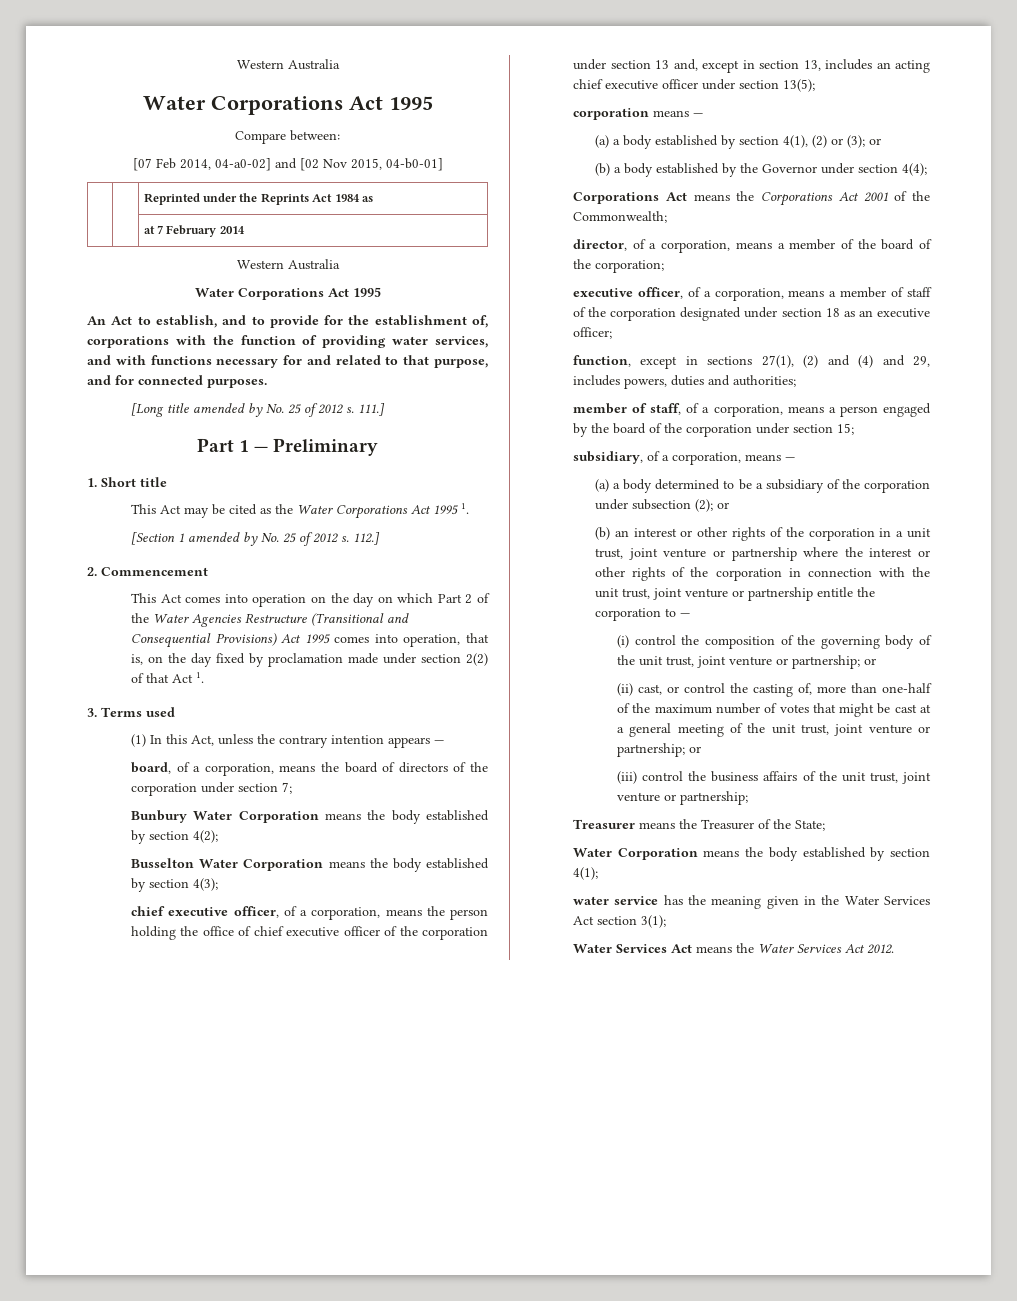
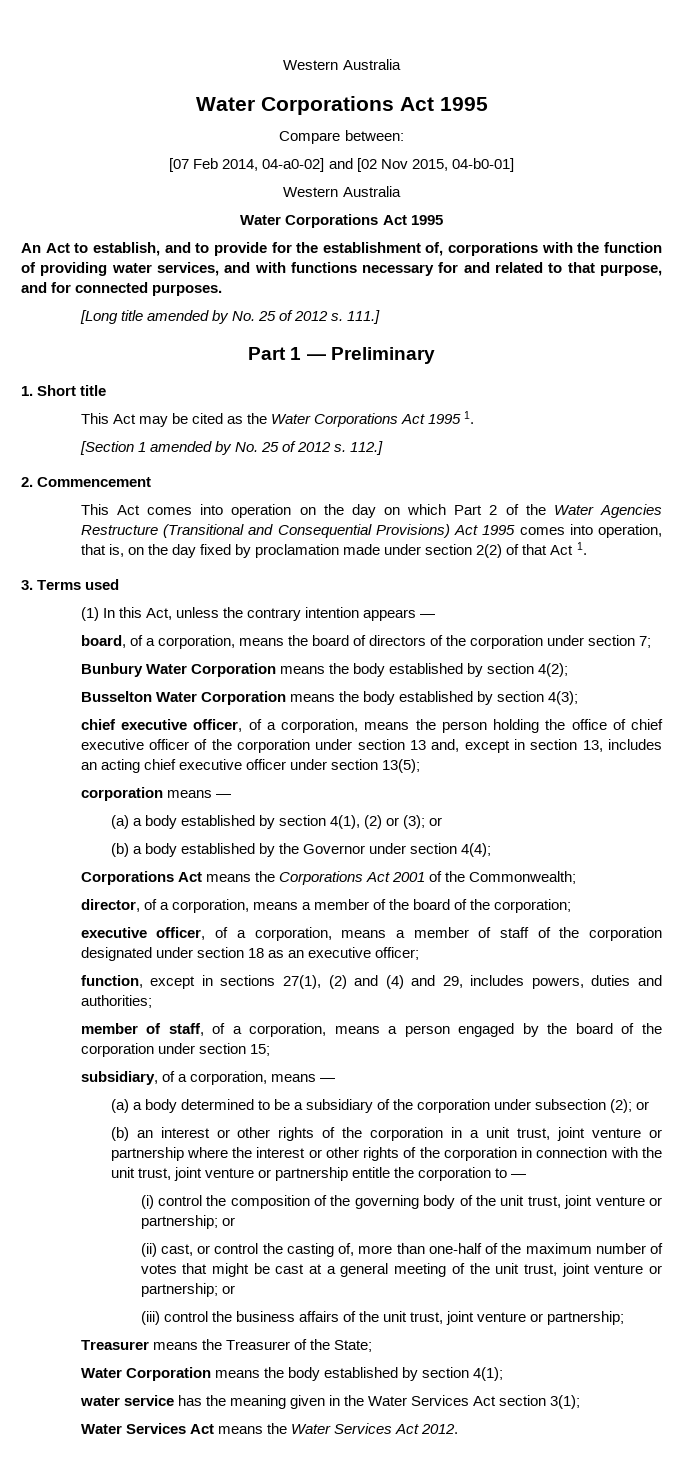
- | | Reprinted under the Reprints Act 1984 as
- | | at 7 February 2014

